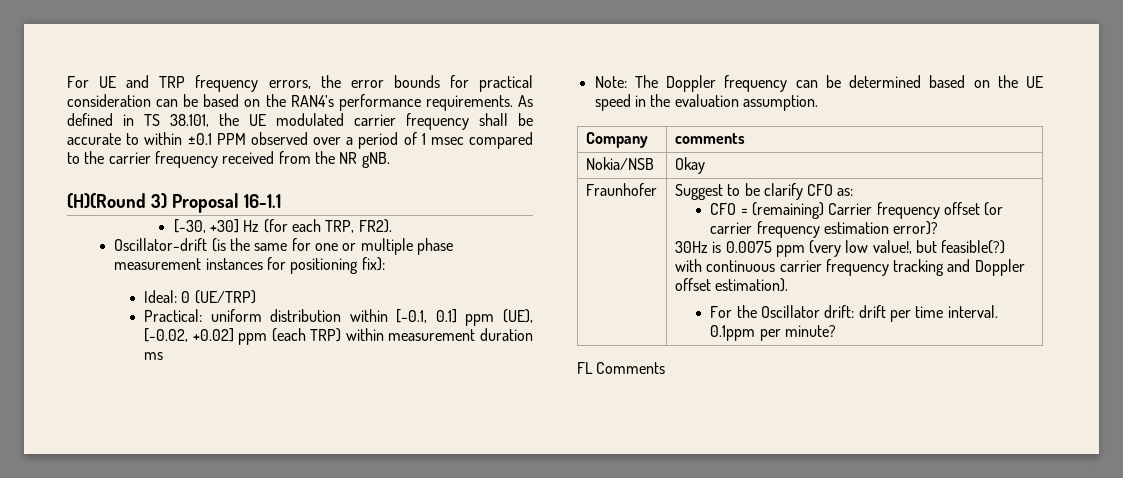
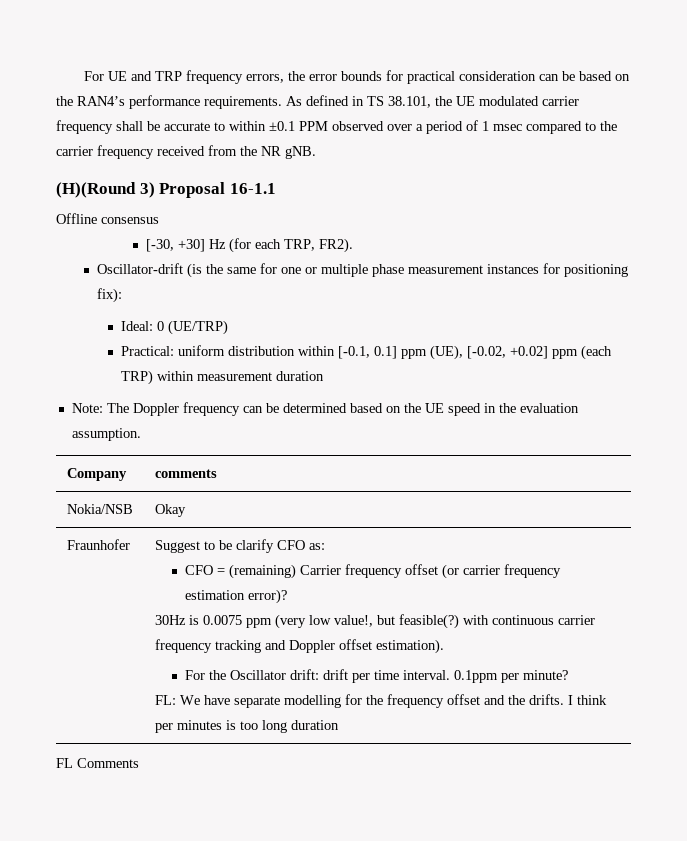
+ Offline consensus
- Practical: uniform distribution within [-0.1, 0.1] ppm (UE), [-0.02, +0.02] ppm (each TRP) within measurement duration ms
+ Practical: uniform distribution within [-0.1, 0.1] ppm (UE), [-0.02, +0.02] ppm (each TRP) within measurement duration
+ FL: We have separate modelling for the frequency offset and the drifts. I think per minutes is too long duration

